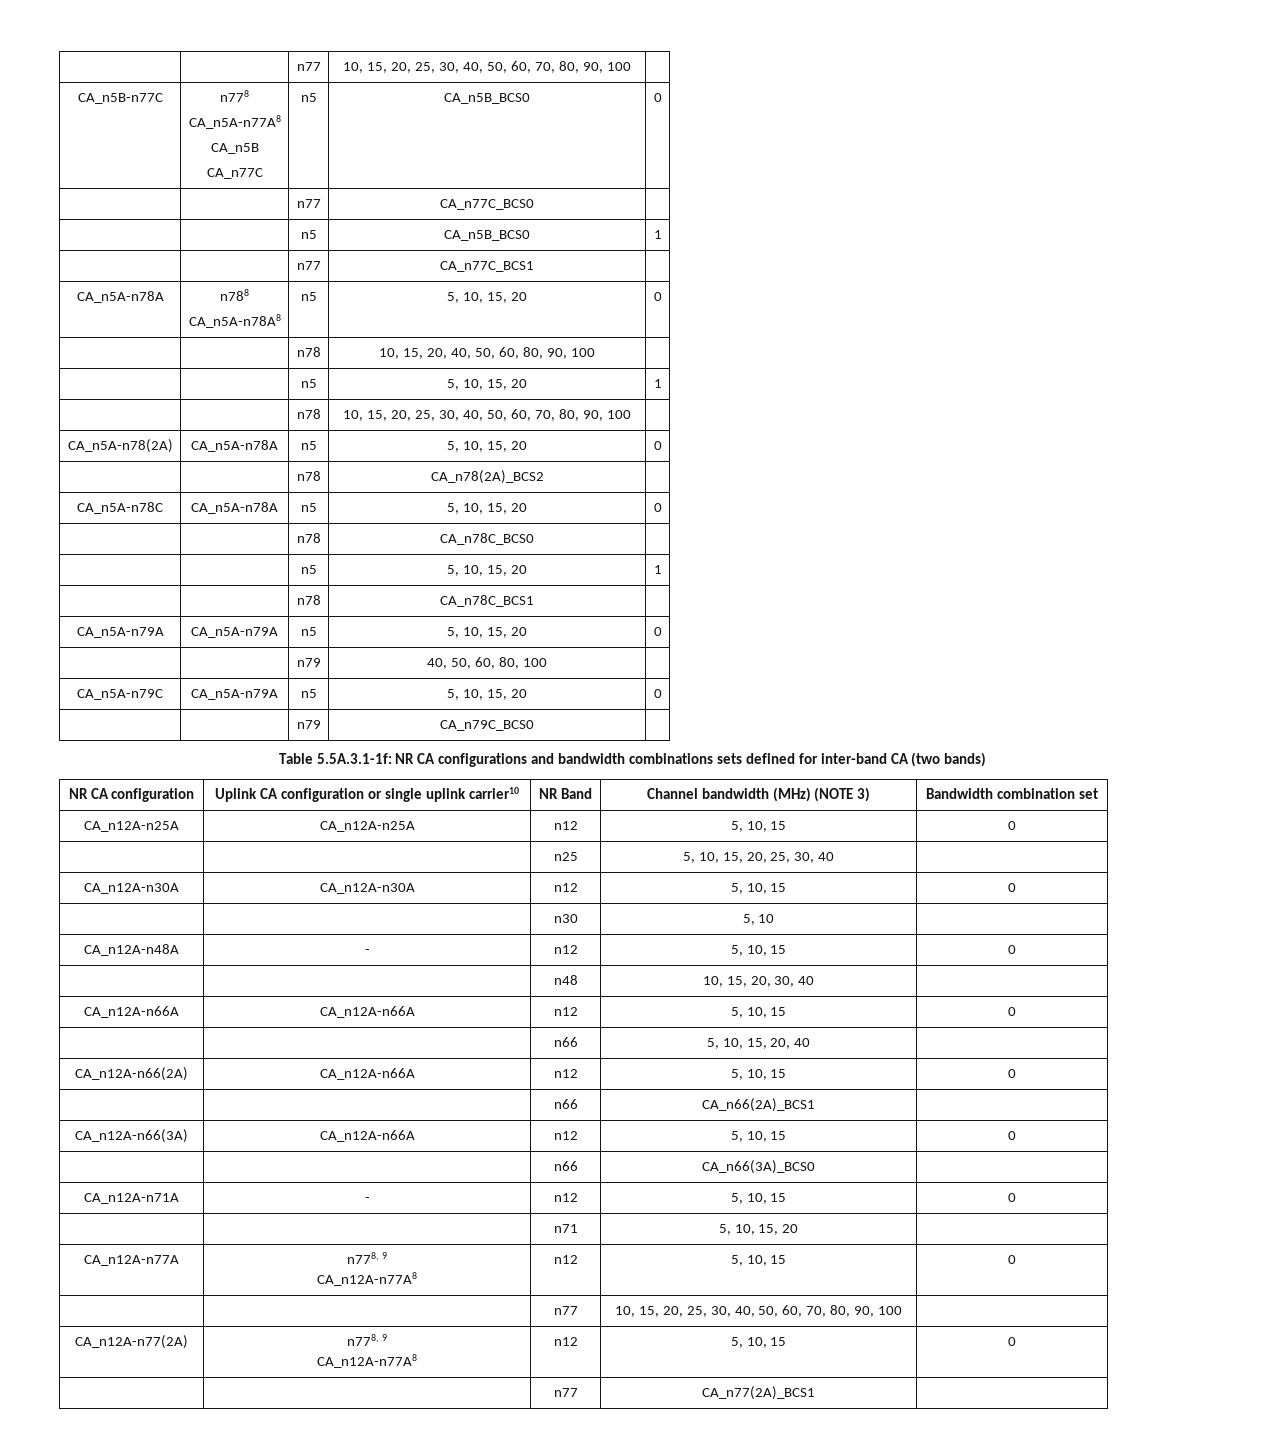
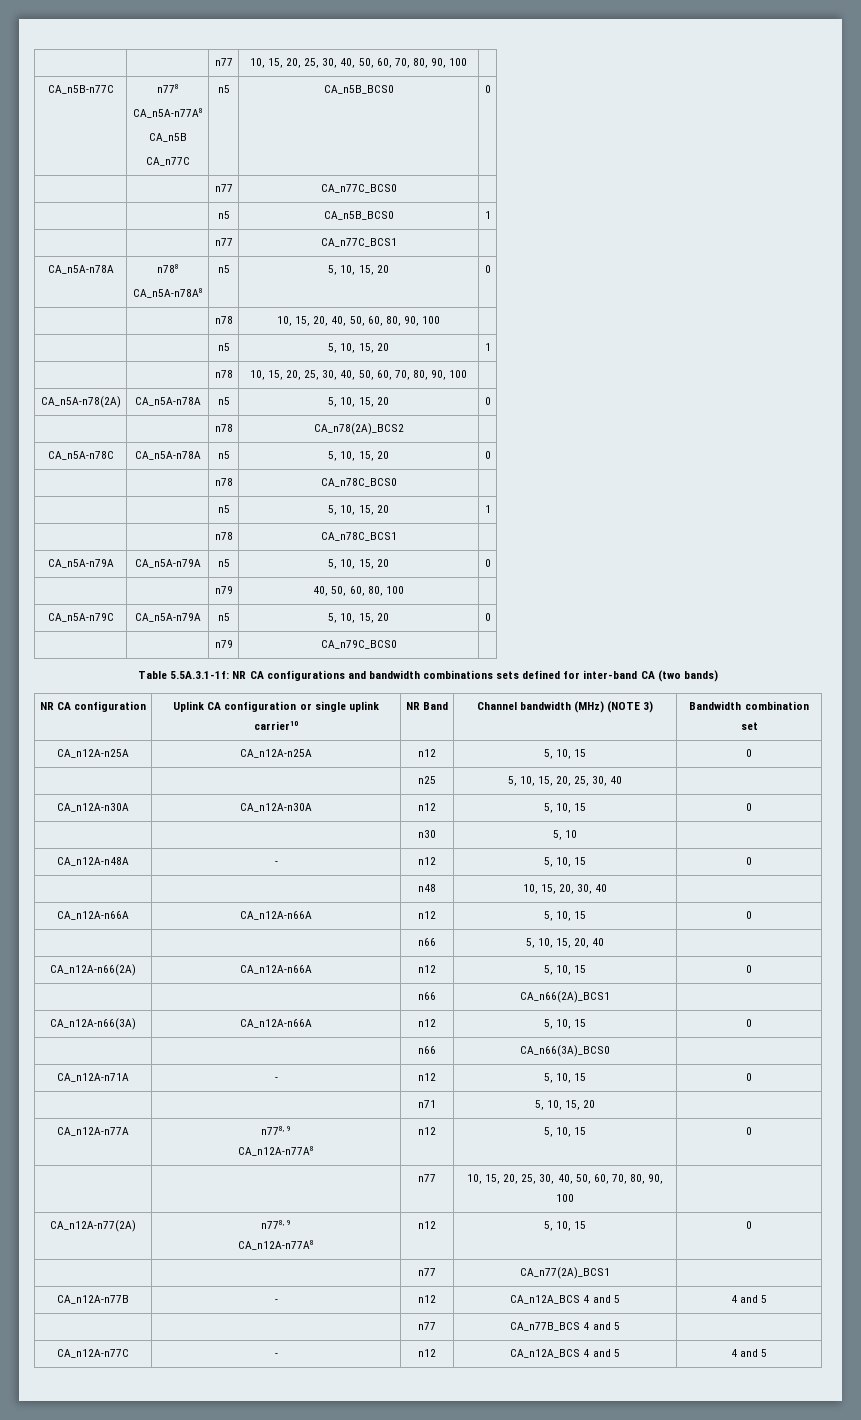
+ CA_n12A-n77B | - | n12 | CA_n12A_BCS 4 and 5 | 4 and 5
+ | | n77 | CA_n77B_BCS 4 and 5 |
+ CA_n12A-n77C | - | n12 | CA_n12A_BCS 4 and 5 | 4 and 5

